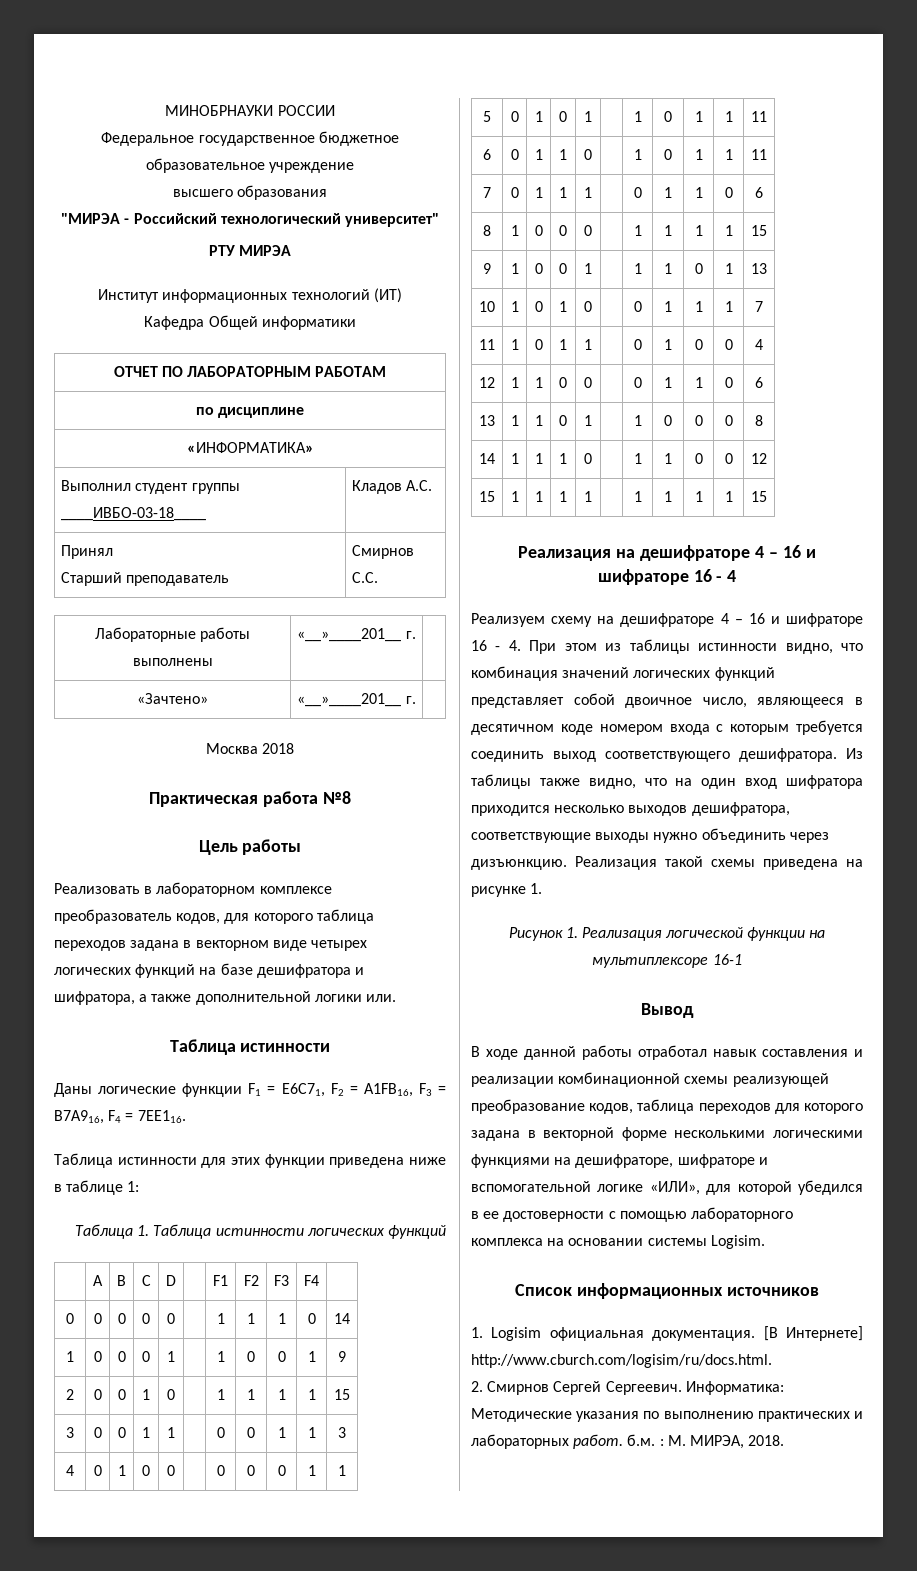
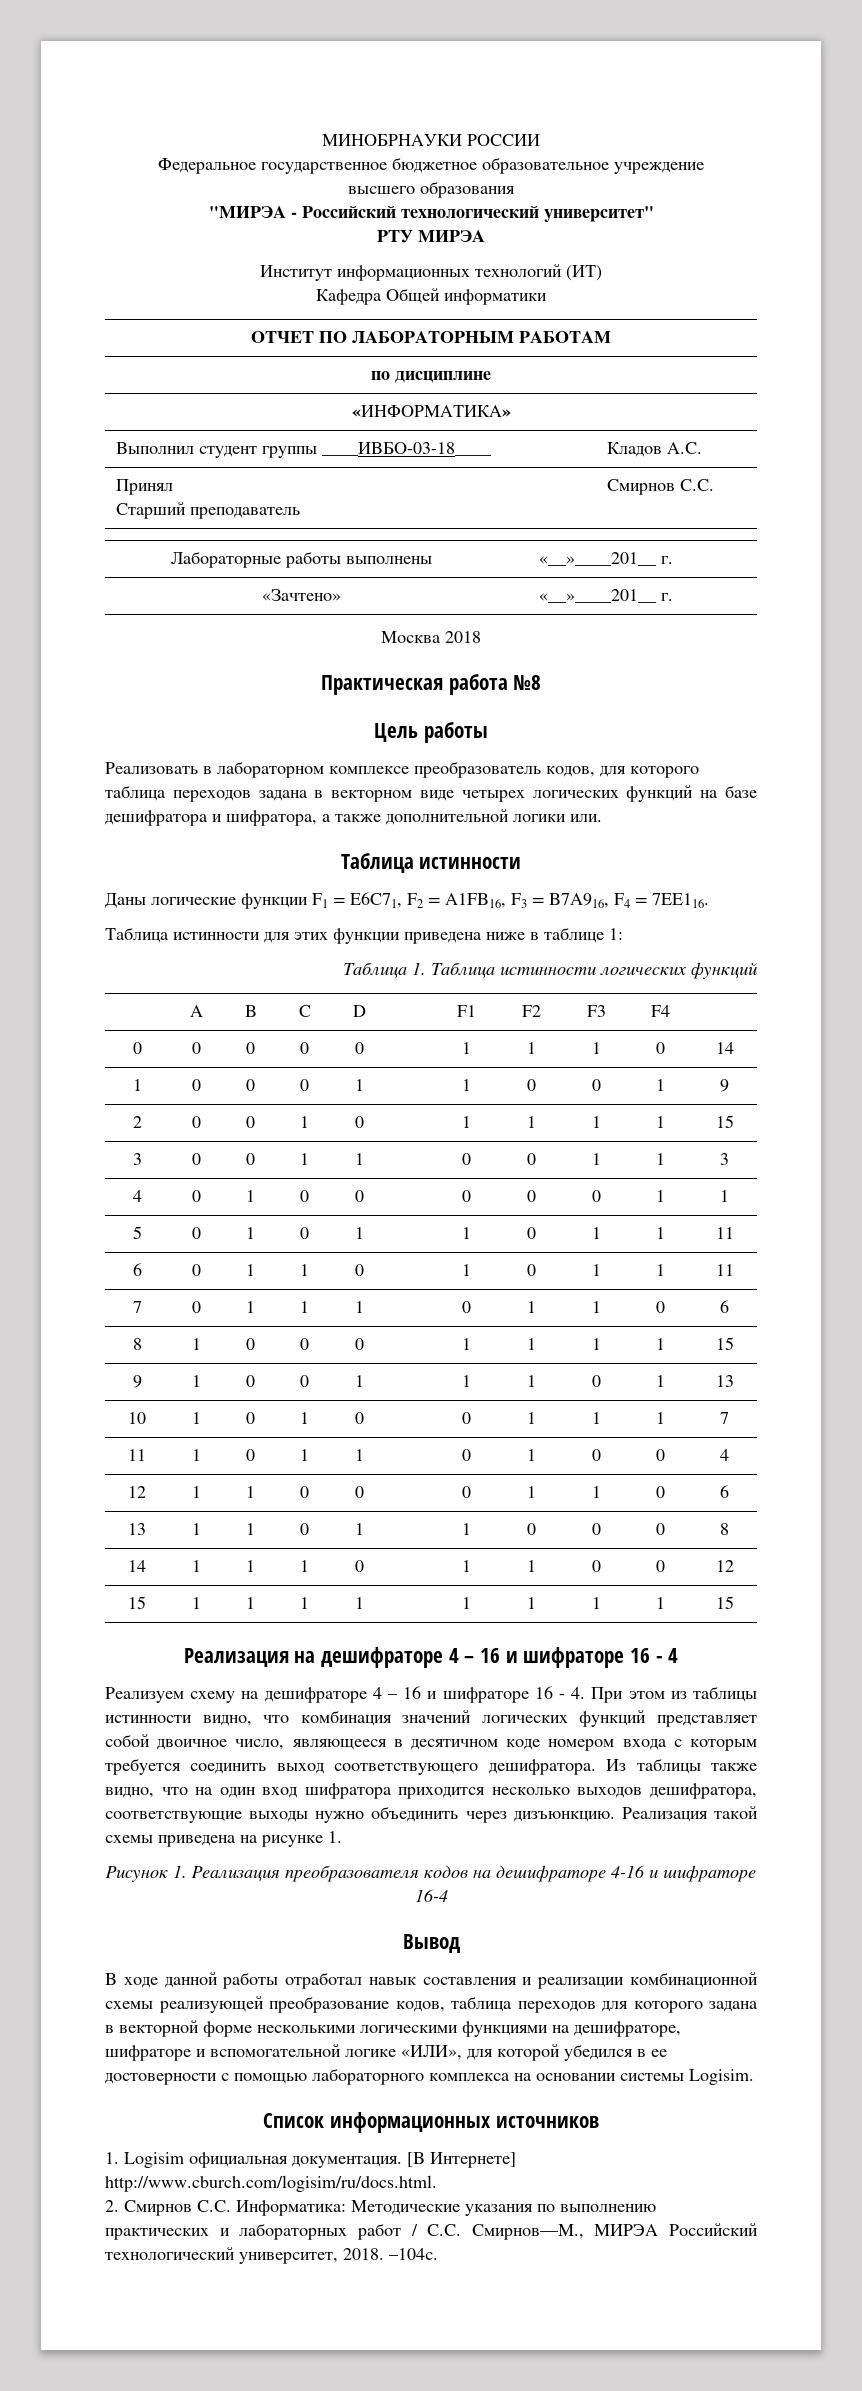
- Рисунок 1. Реализация логической функции на мультиплексоре 16-1
+ Рисунок 1. Реализация преобразователя кодов на дешифраторе 4-16 и шифраторе 16-4
- 2. Смирнов Сергей Сергеевич. Информатика: Методические указания по выполнению практических и лабораторных работ. б.м. : М. МИРЭА, 2018.
+ 2. Смирнов С.С. Информатика: Методические указания по выполнению практических и лабораторных работ / С.С. Смирнов—М., МИРЭА Российский технологический университет, 2018. –104с.

